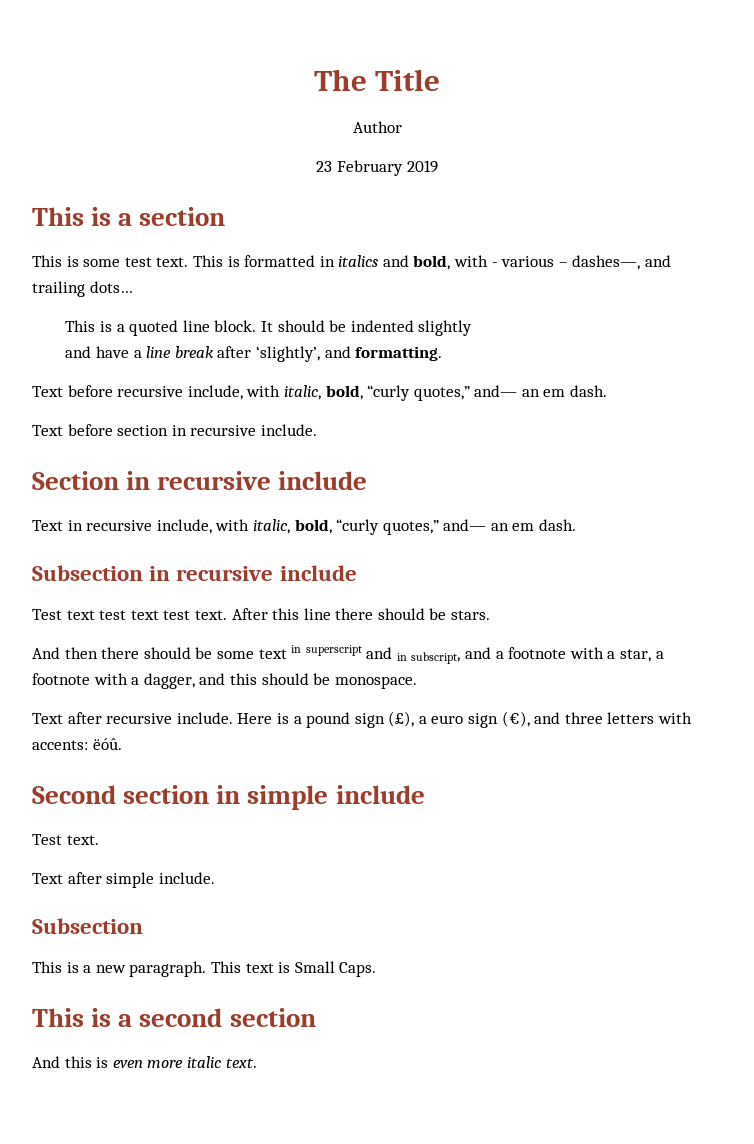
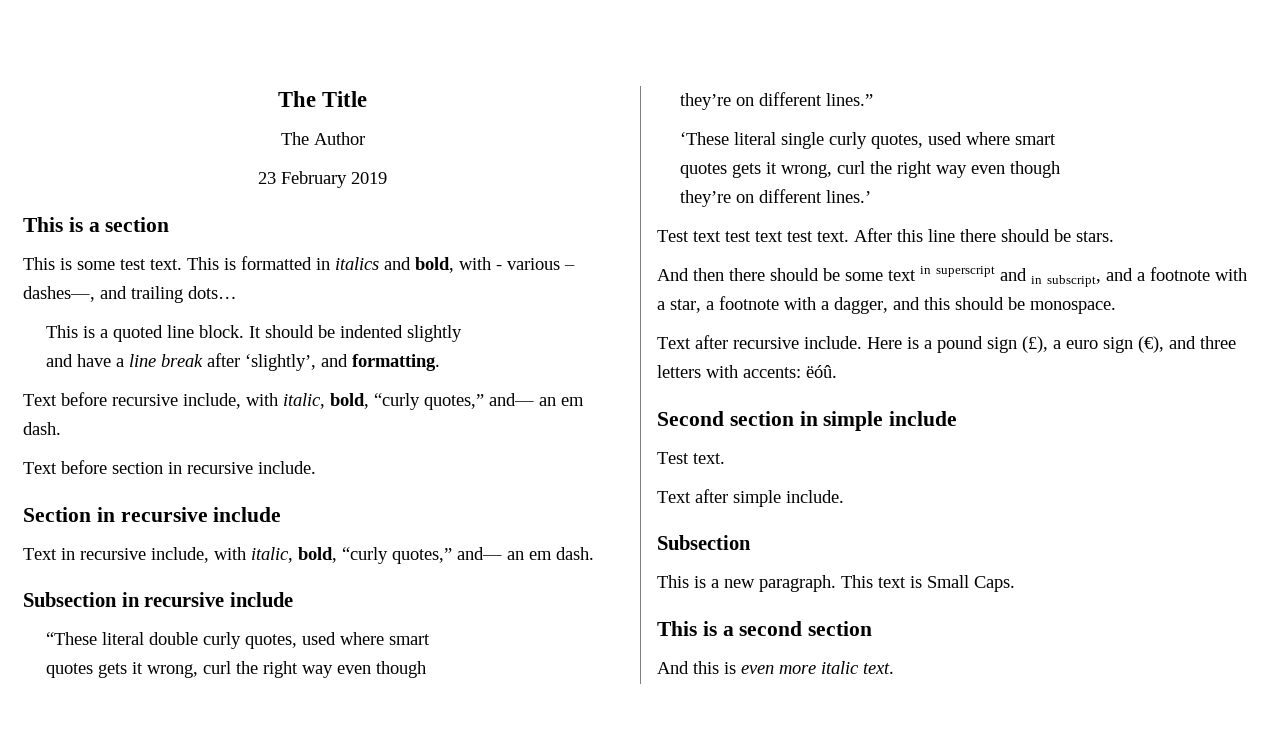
- Author
+ The Author
+ “These literal double curly quotes, used where smart
+ quotes gets it wrong, curl the right way even though
+ they’re on different lines.”
+ ‘These literal single curly quotes, used where smart
+ quotes gets it wrong, curl the right way even though
+ they’re on different lines.’

